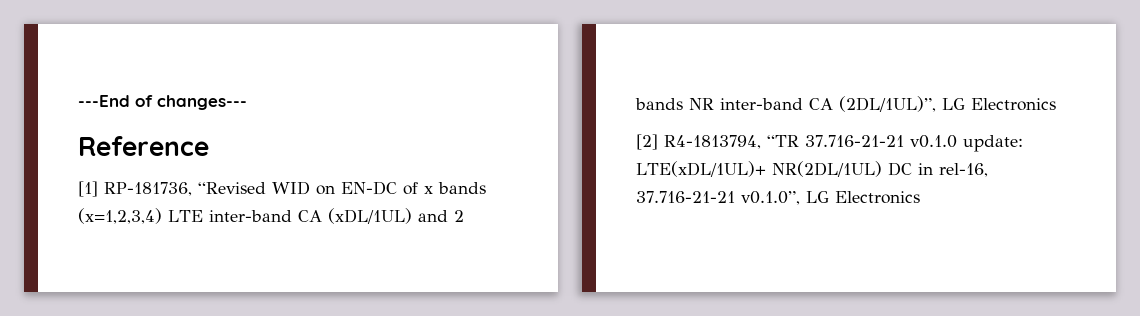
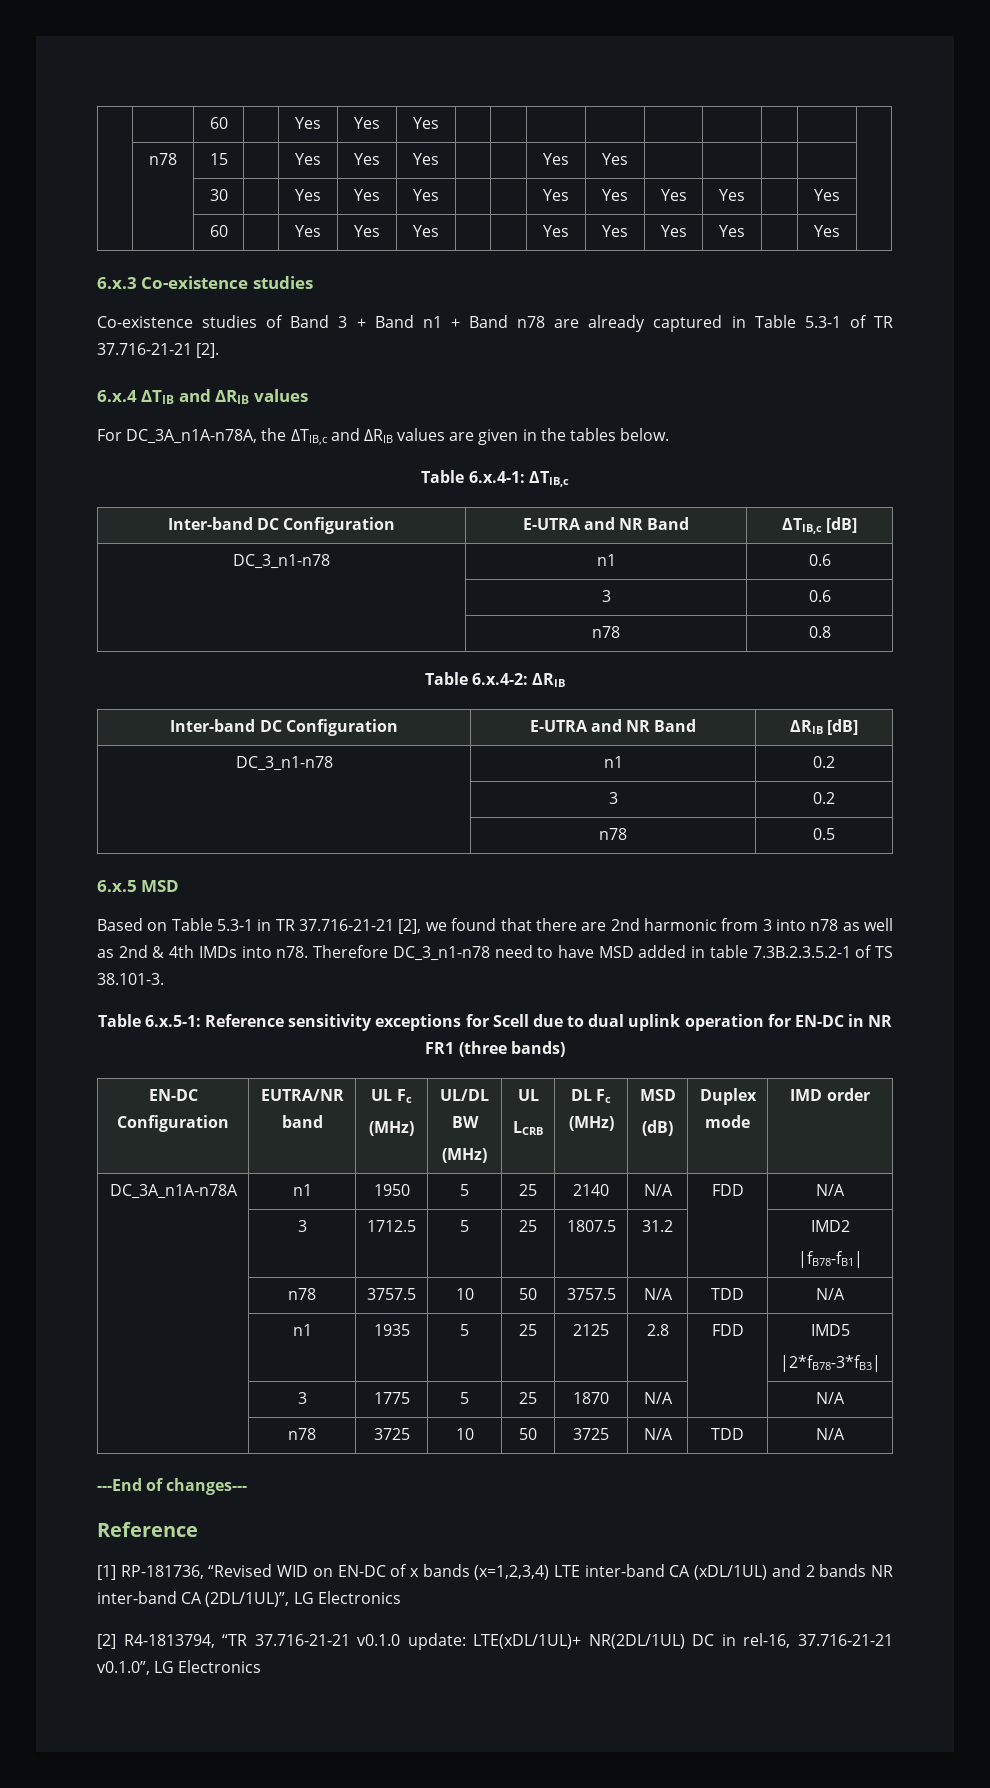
+ | | 60 | | Yes | Yes | Yes | | | | | | | | |
+ | n78 | 15 | | Yes | Yes | Yes | | | Yes | Yes | | | | |
+ | | 30 | | Yes | Yes | Yes | | | Yes | Yes | Yes | Yes | | Yes |
+ | | 60 | | Yes | Yes | Yes | | | Yes | Yes | Yes | Yes | | Yes |
+ 6.x.3 Co-existence studies
+ Co-existence studies of Band 3 + Band n1 + Band n78 are already captured in Table 5.3-1 of TR 37.716-21-21 [2].
+ 6.x.4 ∆TIB and ∆RIB values
+ For DC_3A_n1A-n78A, the ΔTIB,c and ΔRIB values are given in the tables below.
+ Table 6.x.4-1: ΔTIB,c
+ Inter-band DC Configuration | E-UTRA and NR Band | ΔTIB,c [dB]
+ DC_3_n1-n78 | n1 | 0.6
+ | 3 | 0.6
+ | n78 | 0.8
+ Table 6.x.4-2: ΔRIB
+ Inter-band DC Configuration | E-UTRA and NR Band | ΔRIB [dB]
+ DC_3_n1-n78 | n1 | 0.2
+ | 3 | 0.2
+ | n78 | 0.5
+ 6.x.5 MSD
+ Based on Table 5.3-1 in TR 37.716-21-21 [2], we found that there are 2nd harmonic from 3 into n78 as well as 2nd & 4th IMDs into n78. Therefore DC_3_n1-n78 need to have MSD added in table 7.3B.2.3.5.2-1 of TS 38.101-3.
+ Table 6.x.5-1: Reference sensitivity exceptions for Scell due to dual uplink operation for EN-DC in NR FR1 (three bands)
+ EN-DC Configuration | EUTRA/NR band | UL Fc
+ (MHz) | UL/DL BW
+ (MHz) | UL
+ LCRB | DL Fc (MHz) | MSD
+ (dB) | Duplex mode | IMD order
+ DC_3A_n1A-n78A | n1 | 1950 | 5 | 25 | 2140 | N/A | FDD | N/A
+ | 3 | 1712.5 | 5 | 25 | 1807.5 | 31.2 | | IMD2
+ |fB78-fB1|
+ | n78 | 3757.5 | 10 | 50 | 3757.5 | N/A | TDD | N/A
+ | n1 | 1935 | 5 | 25 | 2125 | 2.8 | FDD | IMD5
+ |2*fB78-3*fB3|
+ | 3 | 1775 | 5 | 25 | 1870 | N/A | | N/A
+ | n78 | 3725 | 10 | 50 | 3725 | N/A | TDD | N/A

